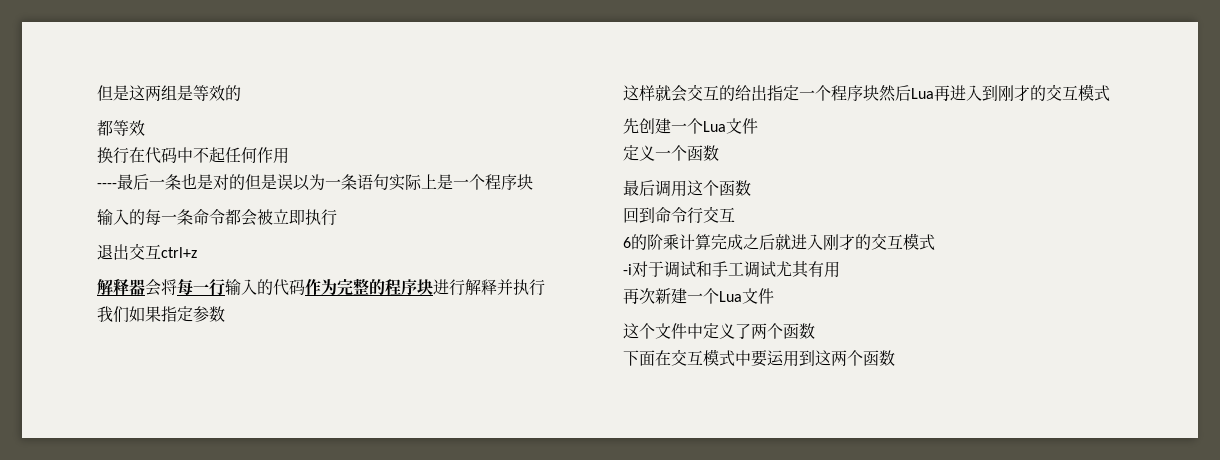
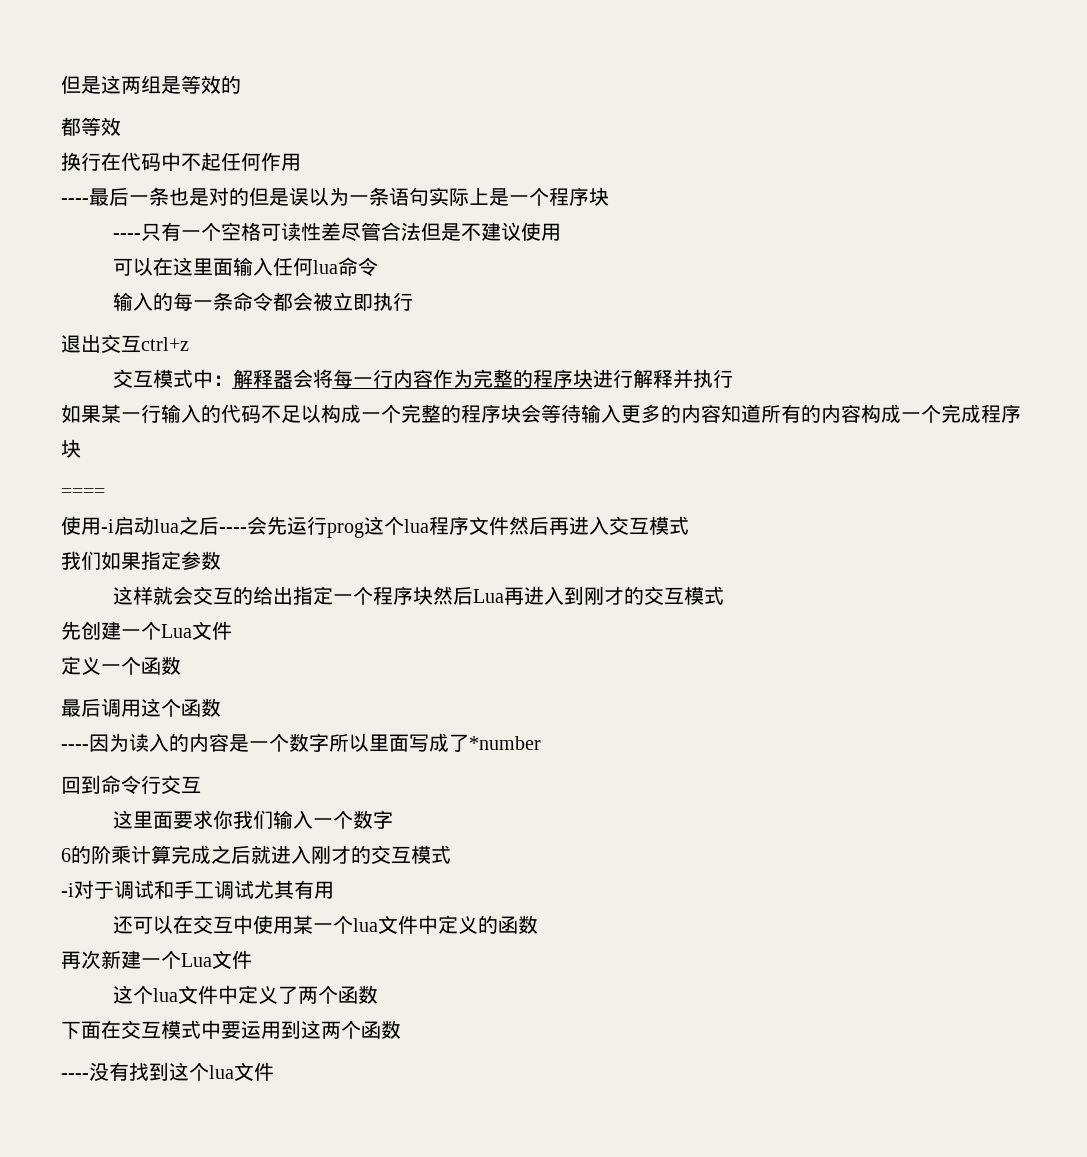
+ ----只有一个空格可读性差尽管合法但是不建议使用
+ 可以在这里面输入任何lua命令
- 解释器会将每一行输入的代码作为完整的程序块进行解释并执行
+ 交互模式中：解释器会将每一行内容作为完整的程序块进行解释并执行
+ 如果某一行输入的代码不足以构成一个完整的程序块会等待输入更多的内容知道所有的内容构成一个完成程序块
+ ====
+ 使用-i启动lua之后----会先运行prog这个lua程序文件然后再进入交互模式
+ ----因为读入的内容是一个数字所以里面写成了*number
  回到命令行交互
+ 这里面要求你我们输入一个数字
+ 还可以在交互中使用某一个lua文件中定义的函数
- 这个文件中定义了两个函数
+ 这个lua文件中定义了两个函数
+ ----没有找到这个lua文件

